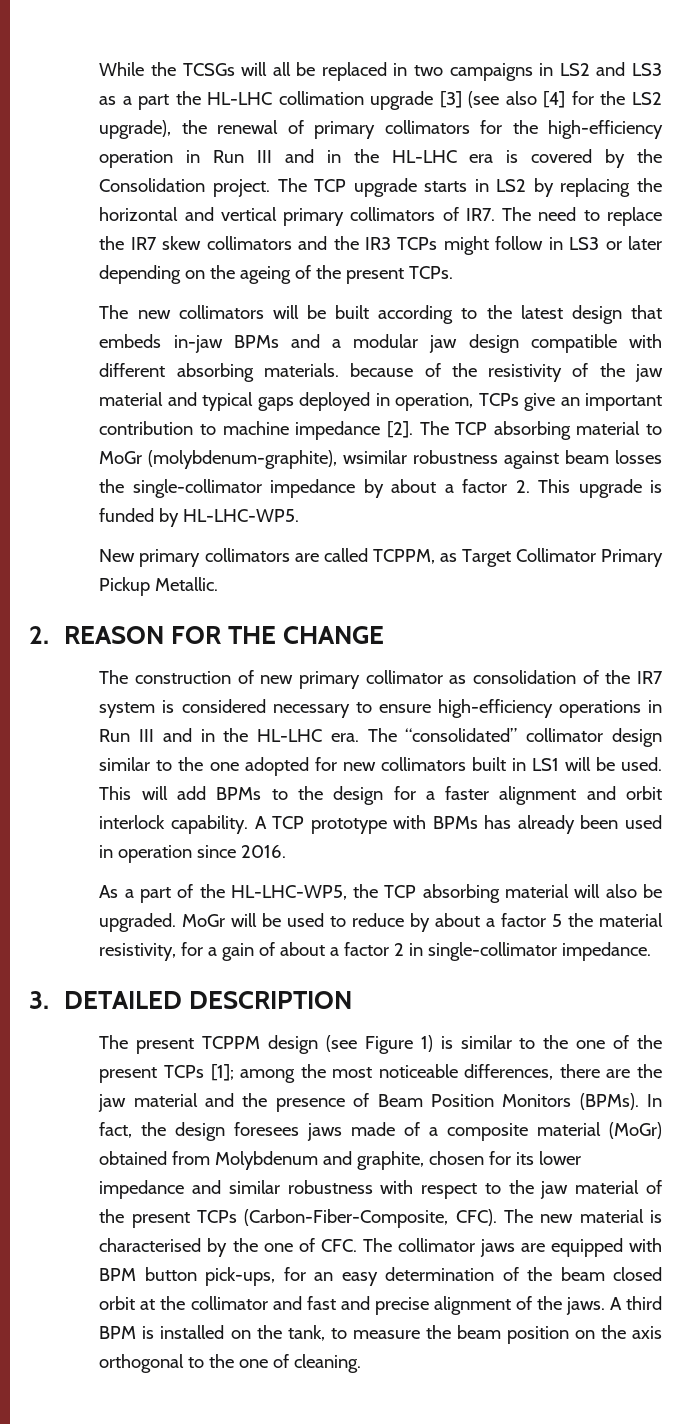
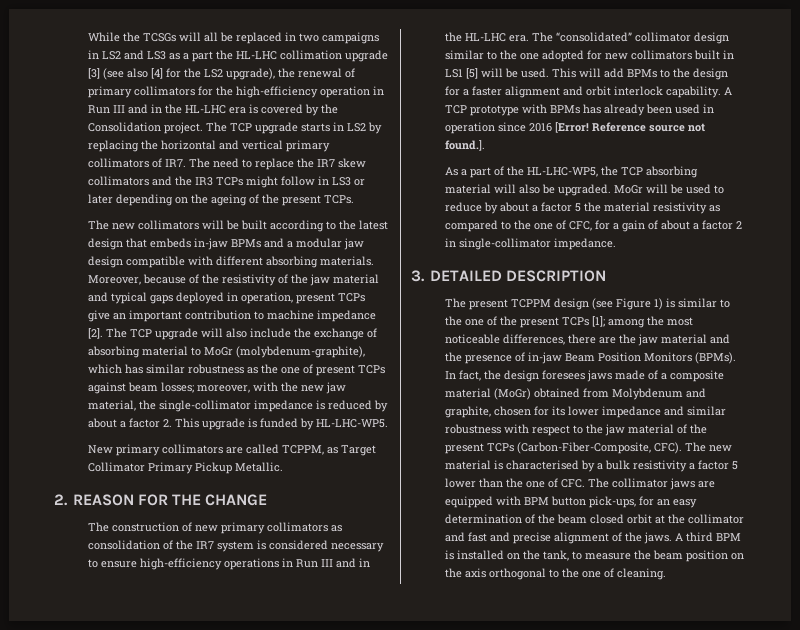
- The new collimators will be built according to the latest design that embeds in-jaw BPMs and a modular jaw design compatible with different absorbing materials. because of the resistivity of the jaw material and typical gaps deployed in operation, TCPs give an important contribution to machine impedance [2].
+ The new collimators will be built according to the latest design that embeds in-jaw BPMs and a modular jaw design compatible with different absorbing materials. Moreover, because of the resistivity of the jaw material and typical gaps deployed in operation, present TCPs give an important contribution to machine impedance [2].
- The TCP absorbing material to MoGr (molybdenum-graphite), wsimilar robustness against beam losses the single-collimator impedance by about a factor 2. This upgrade is funded by HL-LHC-WP5.
+ The TCP upgrade will also include the exchange of absorbing material to MoGr (molybdenum-graphite), which has similar robustness as the one of present TCPs against beam losses; moreover, with the new jaw material, the single-collimator impedance is reduced by about a factor 2. This upgrade is funded by HL-LHC-WP5.
- The construction of new primary collimator as consolidation of the IR7 system is considered necessary to ensure high-efficiency operations in Run III and in the HL-LHC era.
+ The construction of new primary collimators as consolidation of the IR7 system is considered necessary to ensure high-efficiency operations in Run III and in the HL-LHC era.
- The “consolidated” collimator design similar to the one adopted for new collimators built in LS1 will be used.
+ The “consolidated” collimator design similar to the one adopted for new collimators built in LS1 [5] will be used.
- A TCP prototype with BPMs has already been used in operation since 2016.
+ A TCP prototype with BPMs has already been used in operation since 2016 [Error! Reference source not found.].
- MoGr will be used to reduce by about a factor 5 the material resistivity, for a gain of about a factor 2 in single-collimator impedance.
+ MoGr will be used to reduce by about a factor 5 the material resistivity as compared to the one of CFC, for a gain of about a factor 2 in single-collimator impedance.
- The present TCPPM design (see Figure 1) is similar to the one of the present TCPs [1]; among the most noticeable differences, there are the jaw material and the presence of Beam Position Monitors (BPMs).
+ The present TCPPM design (see Figure 1) is similar to the one of the present TCPs [1]; among the most noticeable differences, there are the jaw material and the presence of in-jaw Beam Position Monitors (BPMs).
- The new material is characterised by the one of CFC. The collimator jaws are equipped with BPM button pick-ups, for an easy determination of the beam closed orbit at the collimator and fast and precise alignment of the jaws.
+ The new material is characterised by a bulk resistivity a factor 5 lower than the one of CFC. The collimator jaws are equipped with BPM button pick-ups, for an easy determination of the beam closed orbit at the collimator and fast and precise alignment of the jaws.

